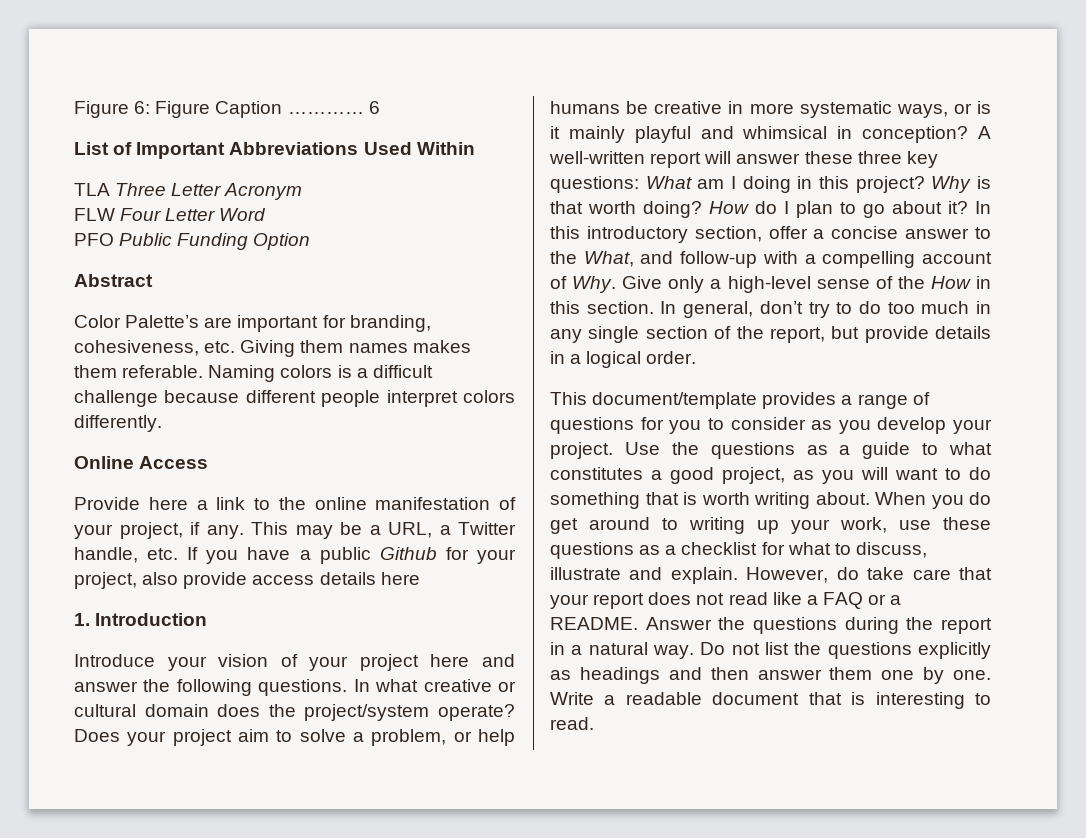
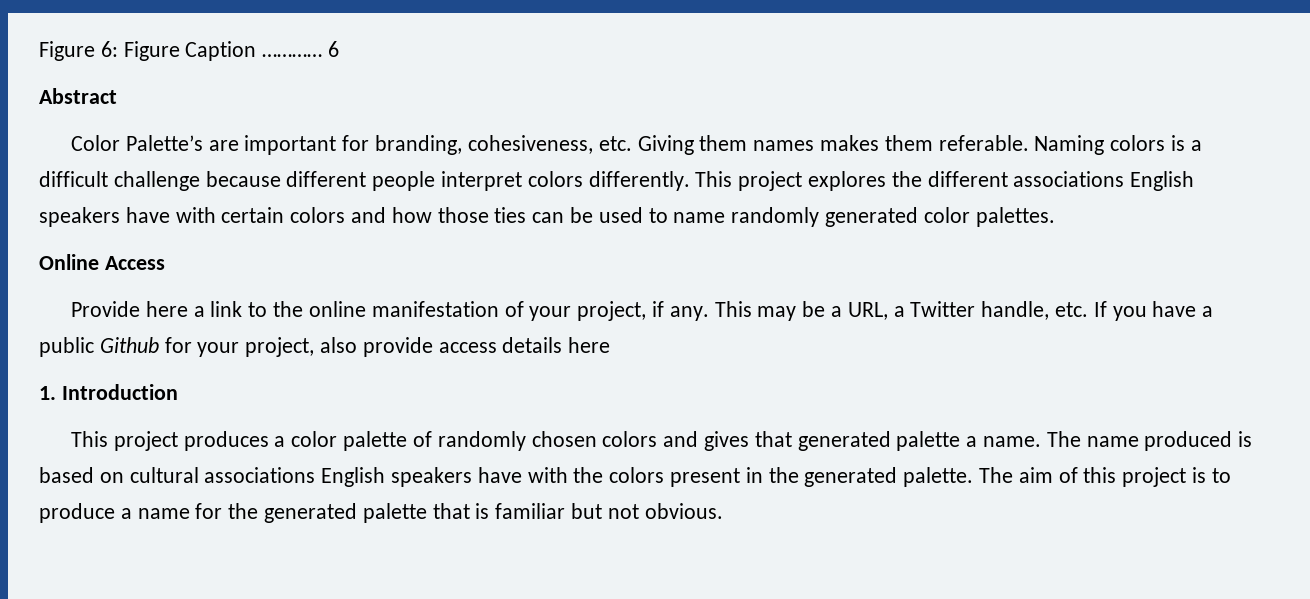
- List of Important Abbreviations Used Within
- TLA Three Letter Acronym
- FLW Four Letter Word
- PFO Public Funding Option
+ This project explores the different associations English speakers have with certain colors and how those ties can be used to name randomly generated color palettes.
- Introduce your vision of your project here and answer the following questions. In what creative or cultural domain does the project/system operate? Does your project aim to solve a problem, or help humans be creative in more systematic ways, or is it mainly playful and whimsical in conception? A well-written report will answer these three key questions: What am I doing in this project? Why is that worth doing? How do I plan to go about it? In this introductory section, offer a concise answer to the What, and follow-up with a compelling account of Why. Give only a high-level sense of the How in this section. In general, don’t try to do too much in any single section of the report, but provide details in a logical order.
- This document/template provides a range of questions for you to consider as you develop your project. Use the questions as a guide to what constitutes a good project, as you will want to do something that is worth writing about. When you do get around to writing up your work, use these questions as a checklist for what to discuss, illustrate and explain. However, do take care that your report does not read like a FAQ or a README. Answer the questions during the report in a natural way. Do not list the questions explicitly as headings and then answer them one by one. Write a readable document that is interesting to read.
+ This project produces a color palette of randomly chosen colors and gives that generated palette a name. The name produced is based on cultural associations English speakers have with the colors present in the generated palette. The aim of this project is to produce a name for the generated palette that is familiar but not obvious.

